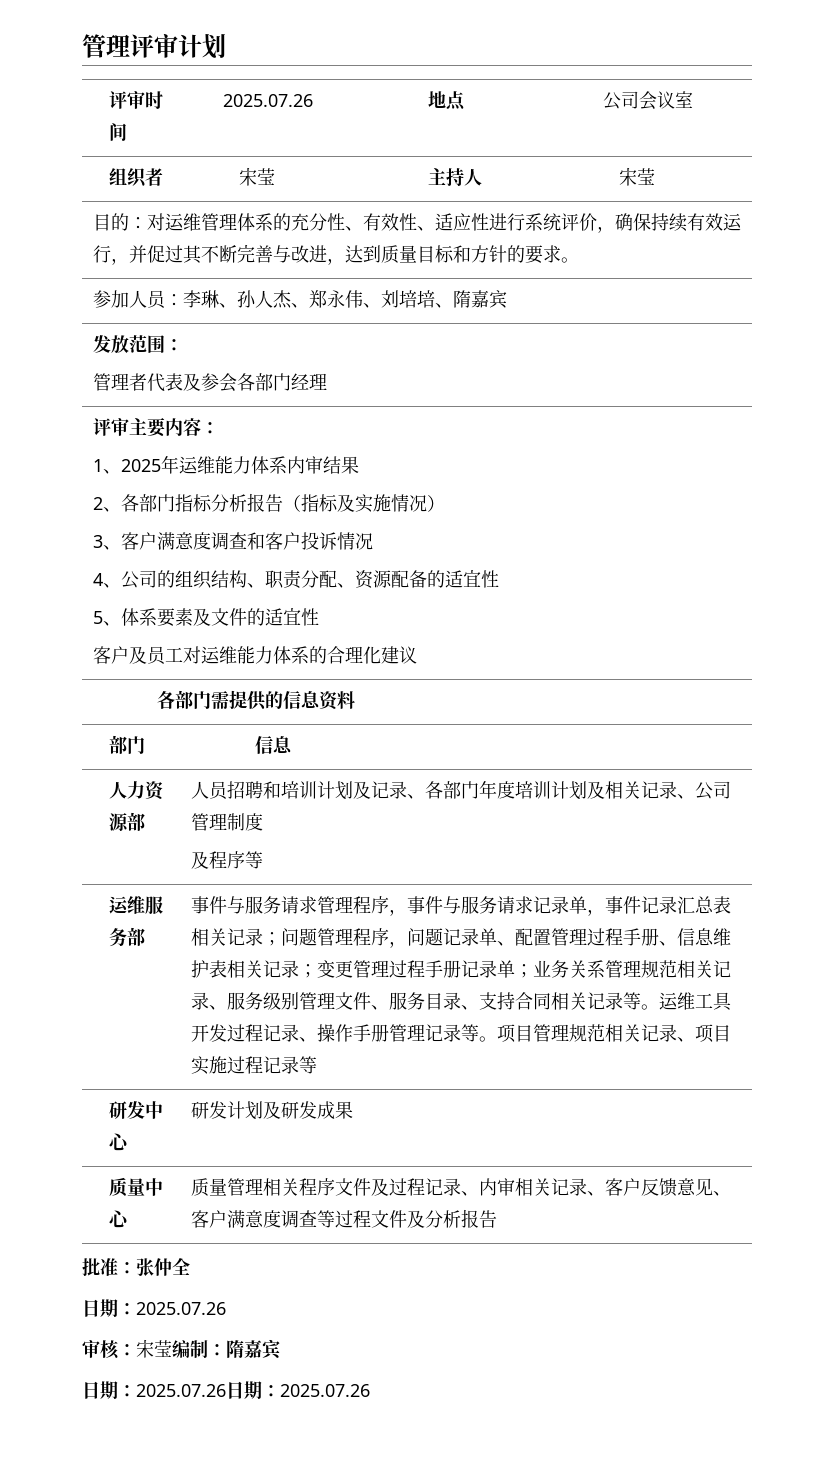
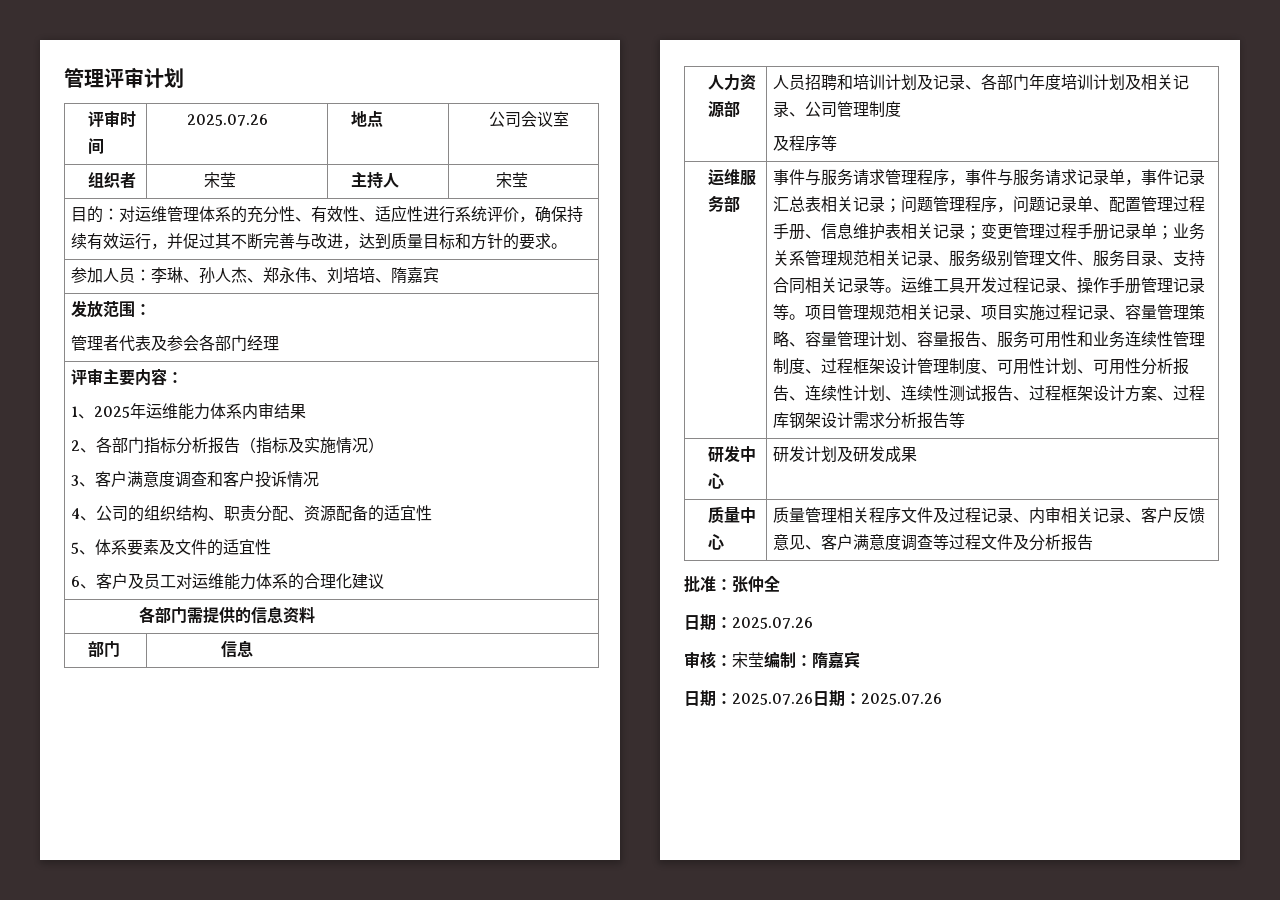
- 客户及员工对运维能力体系的合理化建议
+ 6、客户及员工对运维能力体系的合理化建议
- 项目管理规范相关记录、项目实施过程记录等
+ 项目管理规范相关记录、项目实施过程记录、容量管理策略、容量管理计划、容量报告、服务可用性和业务连续性管理制度、过程框架设计管理制度、可用性计划、可用性分析报告、连续性计划、连续性测试报告、过程框架设计方案、过程库钢架设计需求分析报告等

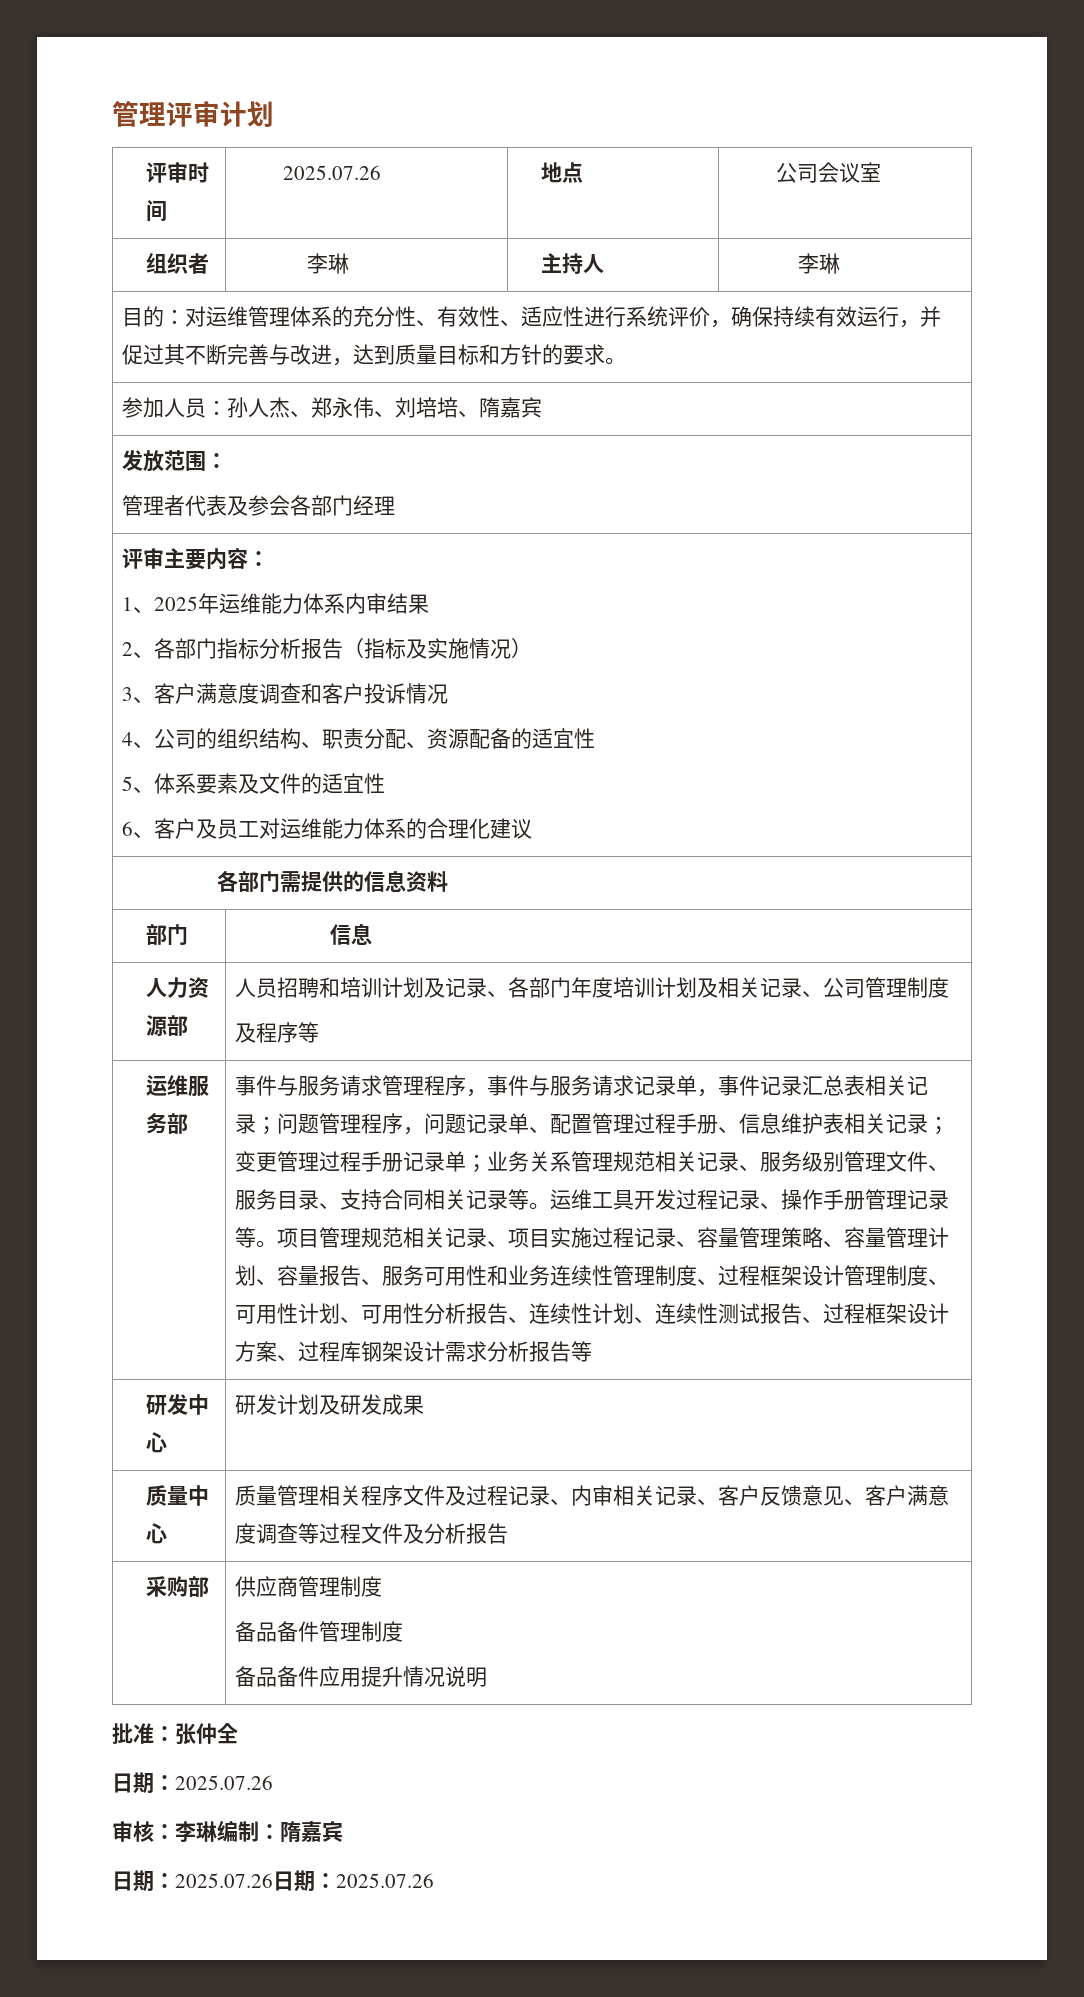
- 组织者 | 宋莹 | 主持人 | 宋莹
+ 组织者 | 李琳 | 主持人 | 李琳
- 参加人员：李琳、孙人杰、郑永伟、刘培培、隋嘉宾
+ 参加人员：孙人杰、郑永伟、刘培培、隋嘉宾
+ 采购部 | 供应商管理制度
+ 备品备件管理制度
+ 备品备件应用提升情况说明
- 审核：宋莹编制：隋嘉宾
+ 审核：李琳编制：隋嘉宾

